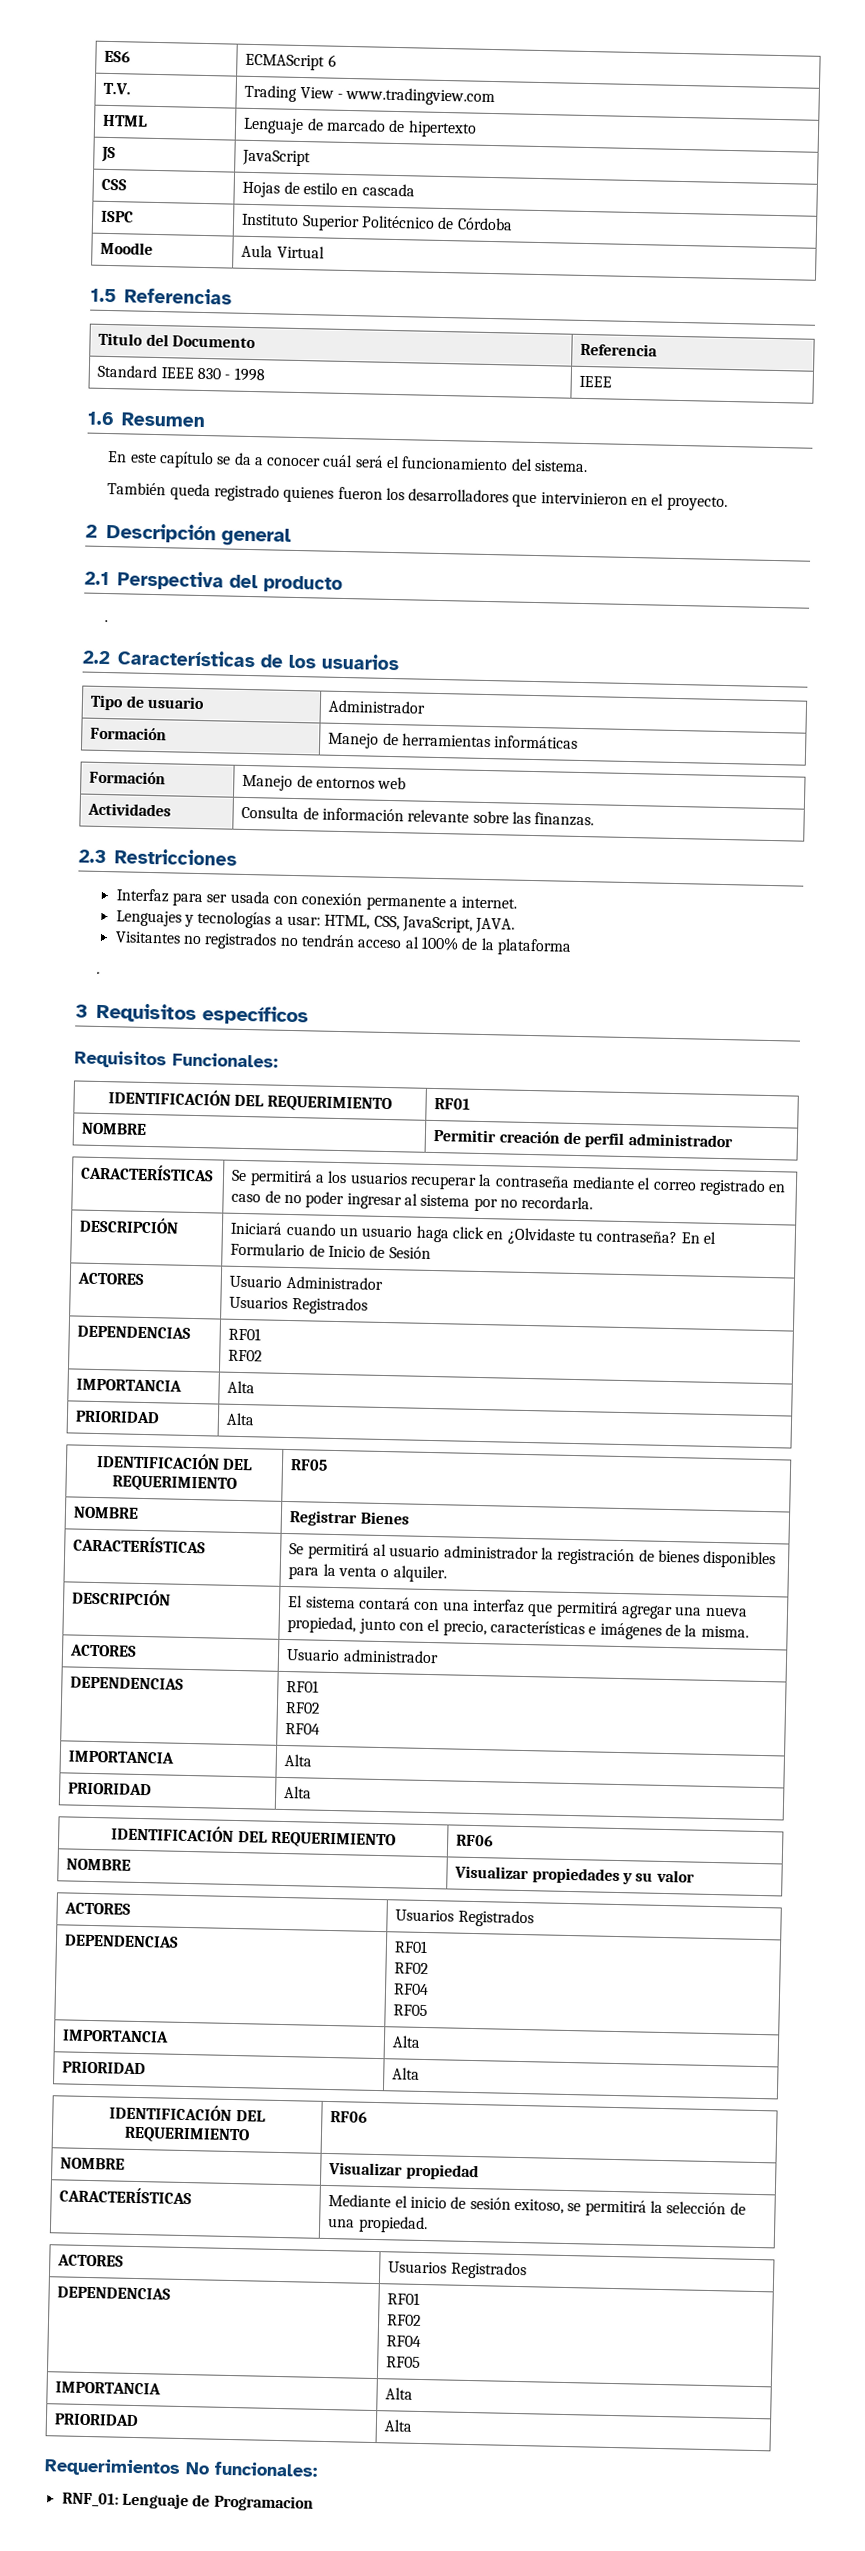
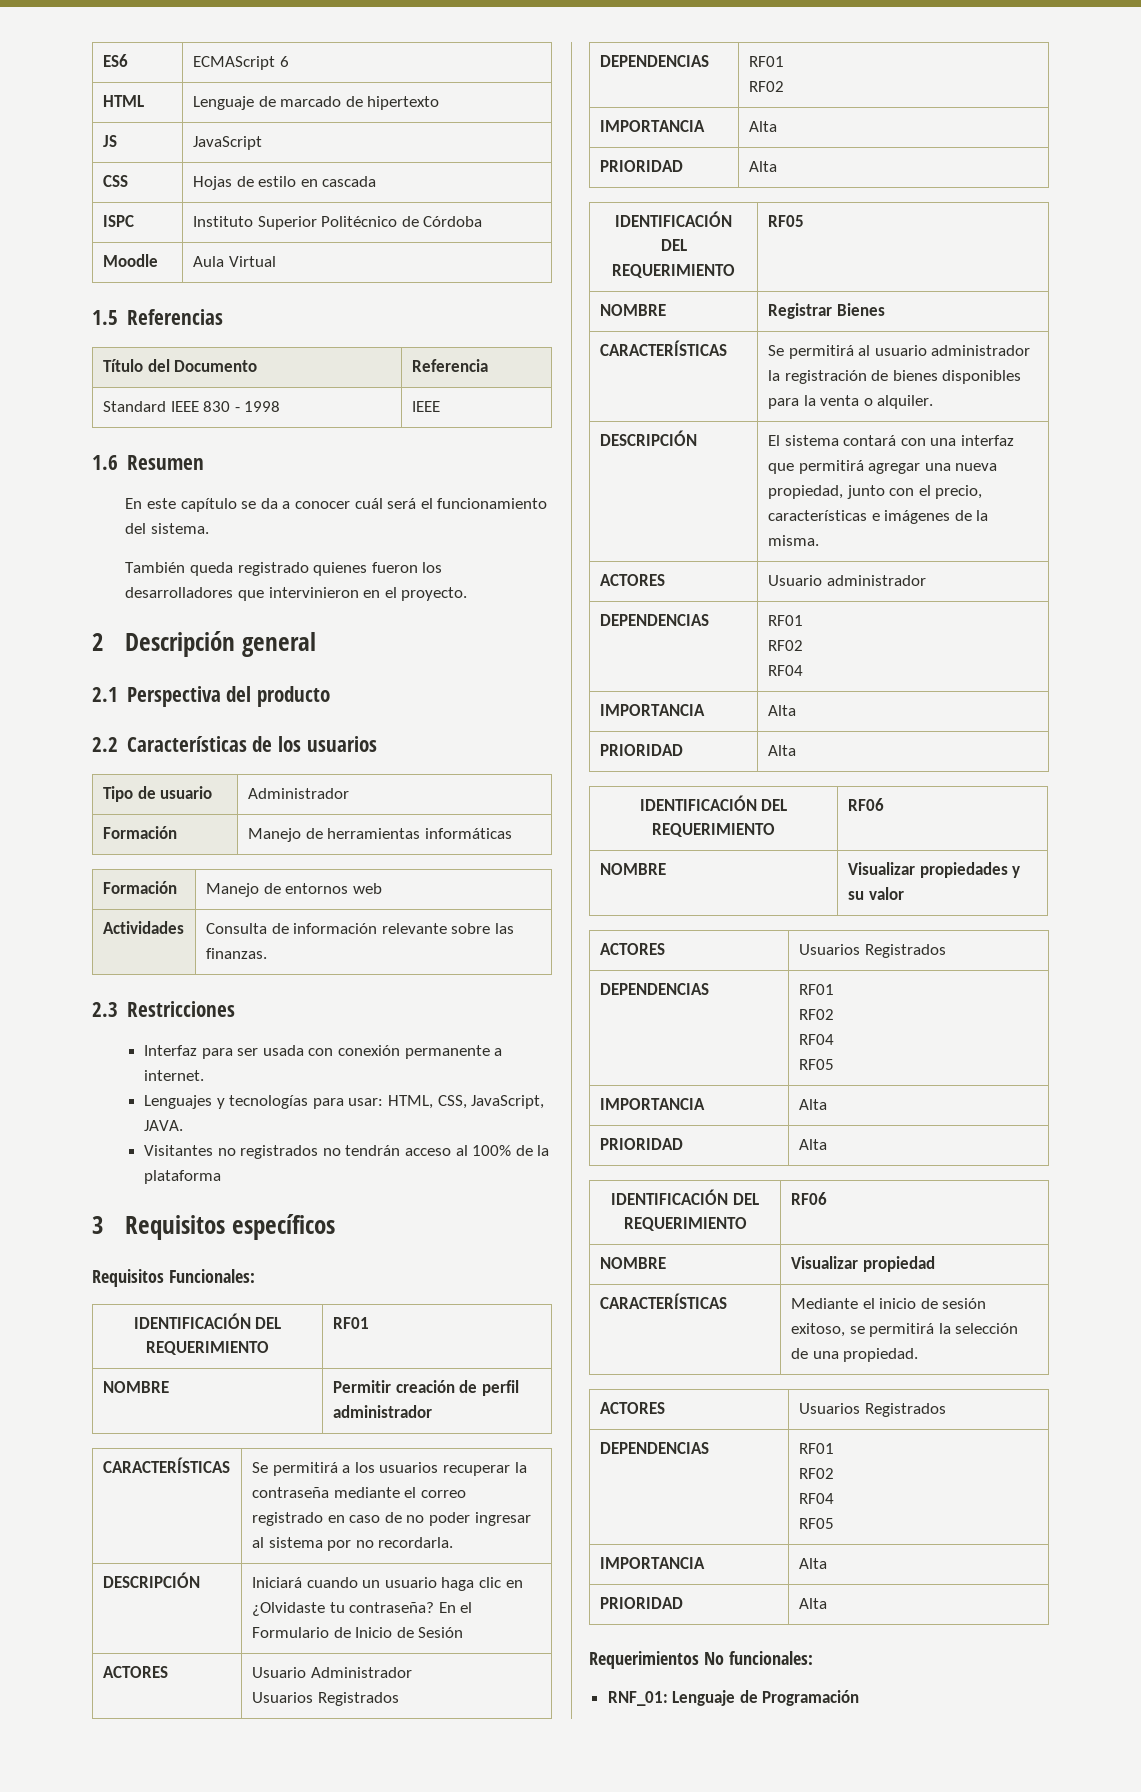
- T.V. | Trading View - www.tradingview.com
- Titulo del Documento | Referencia
+ Título del Documento | Referencia
  2.1 Perspectiva del producto
- .
- Lenguajes y tecnologías a usar: HTML, CSS, JavaScript, JAVA.
+ Lenguajes y tecnologías para usar: HTML, CSS, JavaScript, JAVA.
  Visitantes no registrados no tendrán acceso al 100% de la plataforma
- .
- DESCRIPCIÓN | Iniciará cuando un usuario haga click en ¿Olvidaste tu contraseña? En el Formulario de Inicio de Sesión
+ DESCRIPCIÓN | Iniciará cuando un usuario haga clic en ¿Olvidaste tu contraseña? En el Formulario de Inicio de Sesión
- RNF_01: Lenguaje de Programacion
+ RNF_01: Lenguaje de Programación

